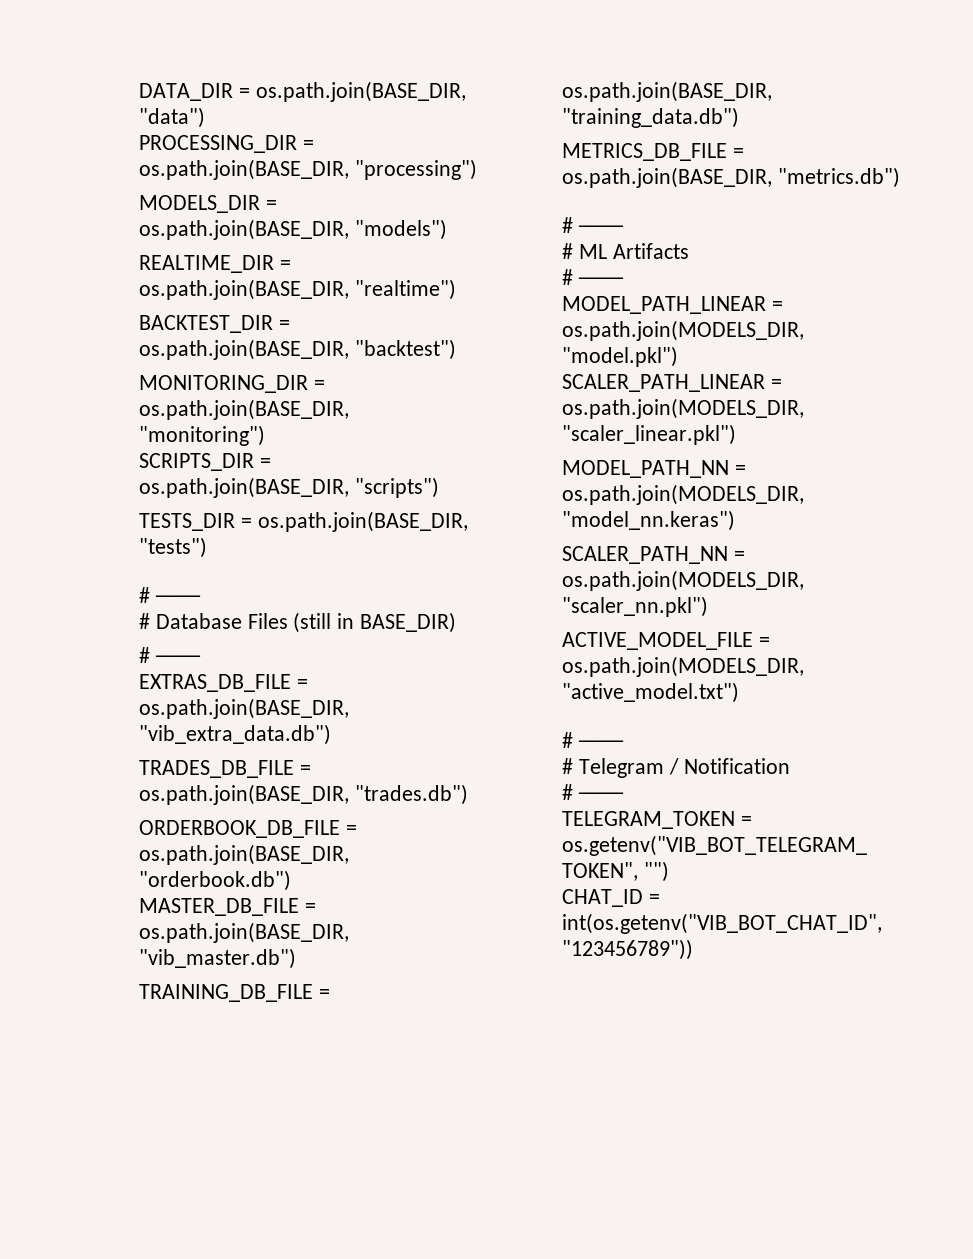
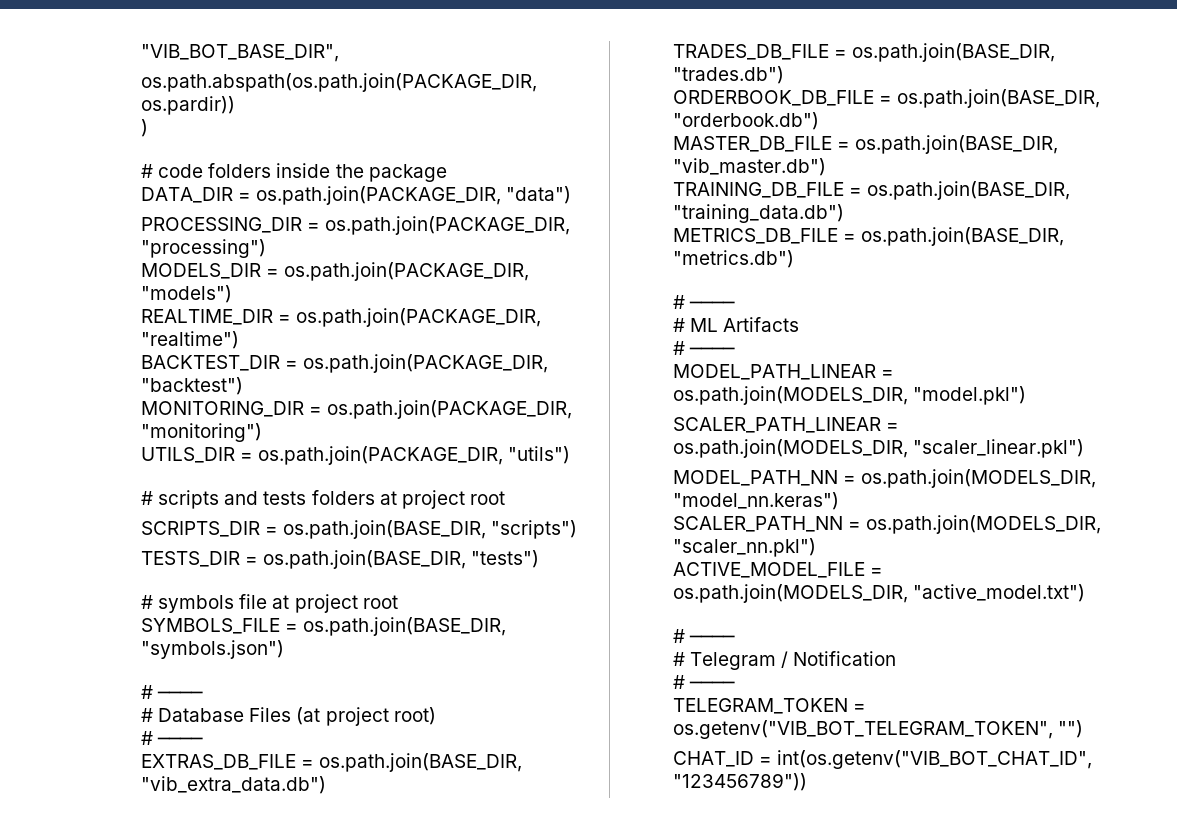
+ "VIB_BOT_BASE_DIR",
+ os.path.abspath(os.path.join(PACKAGE_DIR, os.pardir))
+ )
+ # code folders inside the package
- DATA_DIR = os.path.join(BASE_DIR, "data")
+ DATA_DIR = os.path.join(PACKAGE_DIR, "data")
- PROCESSING_DIR = os.path.join(BASE_DIR, "processing")
+ PROCESSING_DIR = os.path.join(PACKAGE_DIR, "processing")
- MODELS_DIR = os.path.join(BASE_DIR, "models")
+ MODELS_DIR = os.path.join(PACKAGE_DIR, "models")
- REALTIME_DIR = os.path.join(BASE_DIR, "realtime")
+ REALTIME_DIR = os.path.join(PACKAGE_DIR, "realtime")
- BACKTEST_DIR = os.path.join(BASE_DIR, "backtest")
+ BACKTEST_DIR = os.path.join(PACKAGE_DIR, "backtest")
- MONITORING_DIR = os.path.join(BASE_DIR, "monitoring")
+ MONITORING_DIR = os.path.join(PACKAGE_DIR, "monitoring")
+ UTILS_DIR = os.path.join(PACKAGE_DIR, "utils")
+ # scripts and tests folders at project root
+ # symbols file at project root
+ SYMBOLS_FILE = os.path.join(BASE_DIR, "symbols.json")
- # Database Files (still in BASE_DIR)
+ # Database Files (at project root)

